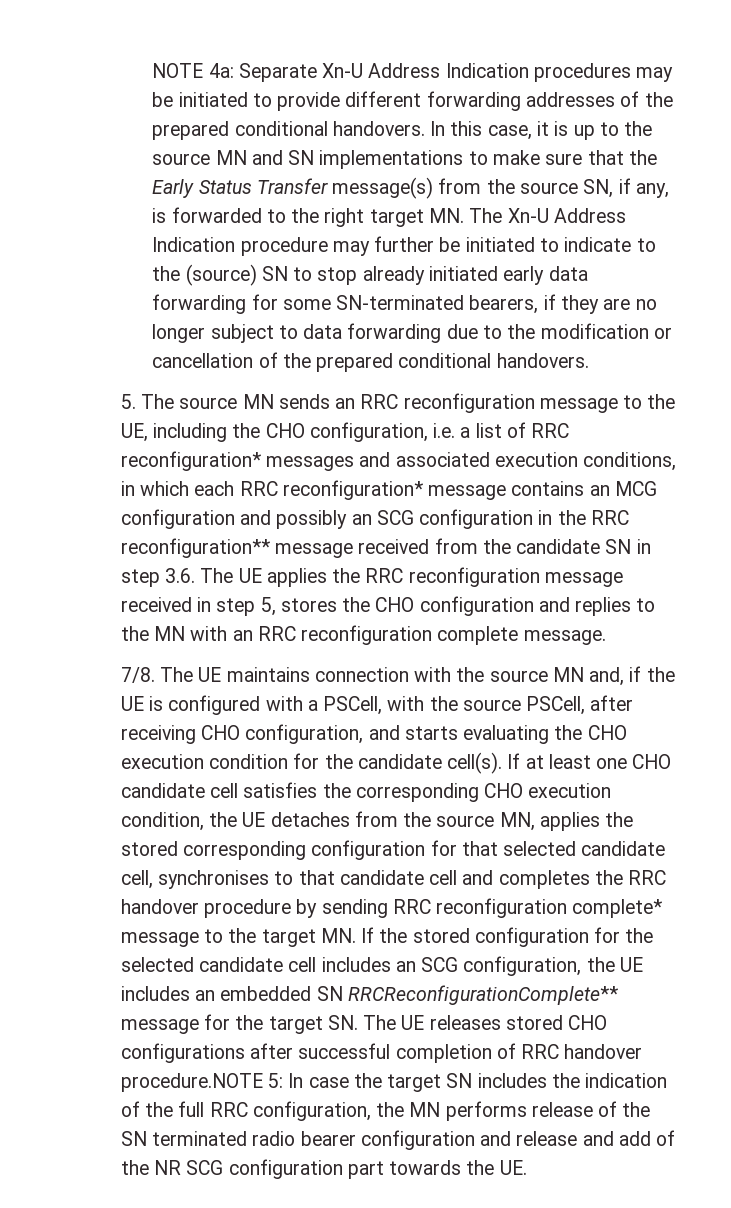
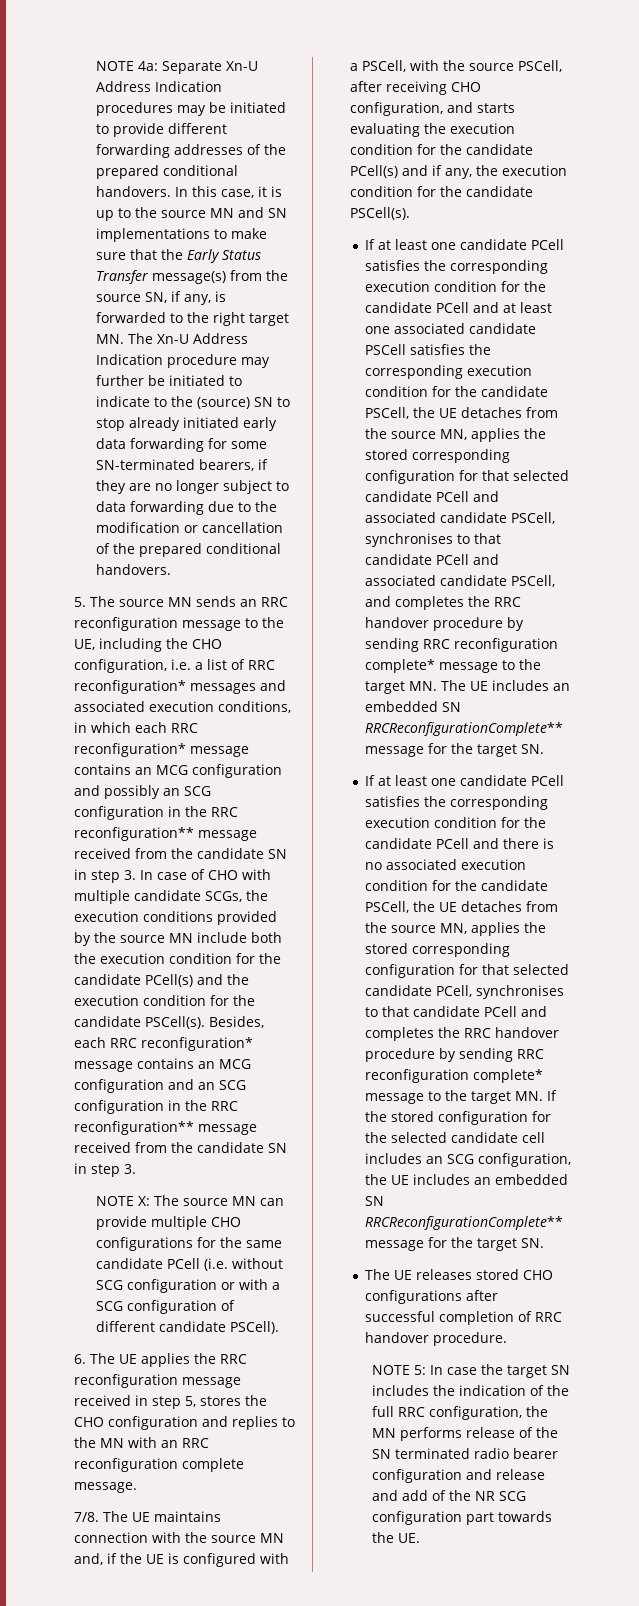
- 5. The source MN sends an RRC reconfiguration message to the UE, including the CHO configuration, i.e. a list of RRC reconfiguration* messages and associated execution conditions, in which each RRC reconfiguration* message contains an MCG configuration and possibly an SCG configuration in the RRC reconfiguration** message received from the candidate SN in step 3.6. The UE applies the RRC reconfiguration message received in step 5, stores the CHO configuration and replies to the MN with an RRC reconfiguration complete message.
+ 5. The source MN sends an RRC reconfiguration message to the UE, including the CHO configuration, i.e. a list of RRC reconfiguration* messages and associated execution conditions, in which each RRC reconfiguration* message contains an MCG configuration and possibly an SCG configuration in the RRC reconfiguration** message received from the candidate SN in step 3. In case of CHO with multiple candidate SCGs, the execution conditions provided by the source MN include both the execution condition for the candidate PCell(s) and the execution condition for the candidate PSCell(s). Besides, each RRC reconfiguration* message contains an MCG configuration and an SCG configuration in the RRC reconfiguration** message received from the candidate SN in step 3.
+ NOTE X: The source MN can provide multiple CHO configurations for the same candidate PCell (i.e. without SCG configuration or with a SCG configuration of different candidate PSCell).
+ 6. The UE applies the RRC reconfiguration message received in step 5, stores the CHO configuration and replies to the MN with an RRC reconfiguration complete message.
- The UE maintains connection with the source MN and, if the UE is configured with a PSCell, with the source PSCell, after receiving CHO configuration, and starts evaluating the CHO execution condition for the candidate cell(s). If at least one CHO candidate cell satisfies the corresponding CHO execution condition, the UE detaches from the source MN, applies the stored corresponding configuration for that selected candidate cell, synchronises to that candidate cell and completes the RRC handover procedure by sending RRC reconfiguration complete* message to the target MN. If the stored configuration for the selected candidate cell includes an SCG configuration, the UE includes an embedded SN RRCReconfigurationComplete** message for the target SN. The UE releases stored CHO configurations after successful completion of RRC handover procedure.NOTE 5:
+ The UE maintains connection with the source MN and, if the UE is configured with a PSCell, with the source PSCell, after receiving CHO configuration, and starts evaluating the execution condition for the candidate PCell(s) and if any, the execution condition for the candidate PSCell(s).
+ If at least one candidate PCell satisfies the corresponding execution condition for the candidate PCell and at least one associated candidate PSCell satisfies the corresponding execution condition for the candidate PSCell, the UE detaches from the source MN, applies the stored corresponding configuration for that selected candidate PCell and associated candidate PSCell, synchronises to that candidate PCell and associated candidate PSCell, and completes the RRC handover procedure by sending RRC reconfiguration complete* message to the target MN. The UE includes an embedded SN RRCReconfigurationComplete** message for the target SN.
+ If at least one candidate PCell satisfies the corresponding execution condition for the candidate PCell and there is no associated execution condition for the candidate PSCell, the UE detaches from the source MN, applies the stored corresponding configuration for that selected candidate PCell, synchronises to that candidate PCell and completes the RRC handover procedure by sending RRC reconfiguration complete* message to the target MN. If the stored configuration for the selected candidate cell includes an SCG configuration, the UE includes an embedded SN RRCReconfigurationComplete** message for the target SN.
+ The UE releases stored CHO configurations after successful completion of RRC handover procedure.
+ NOTE 5:

